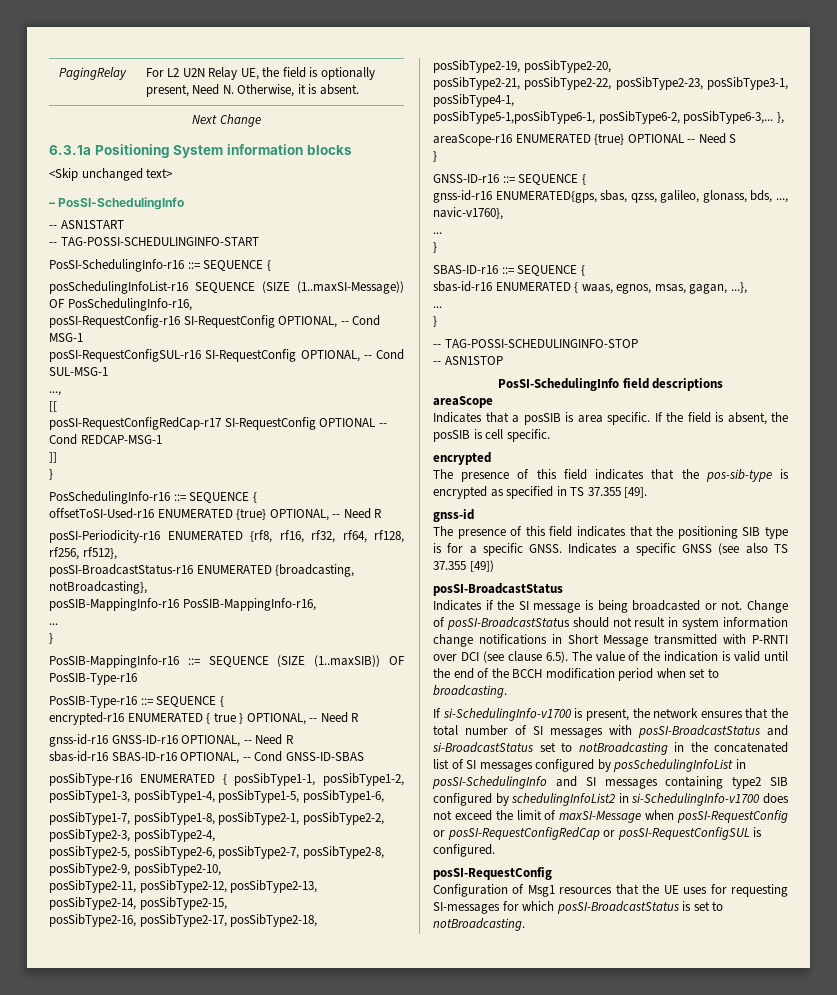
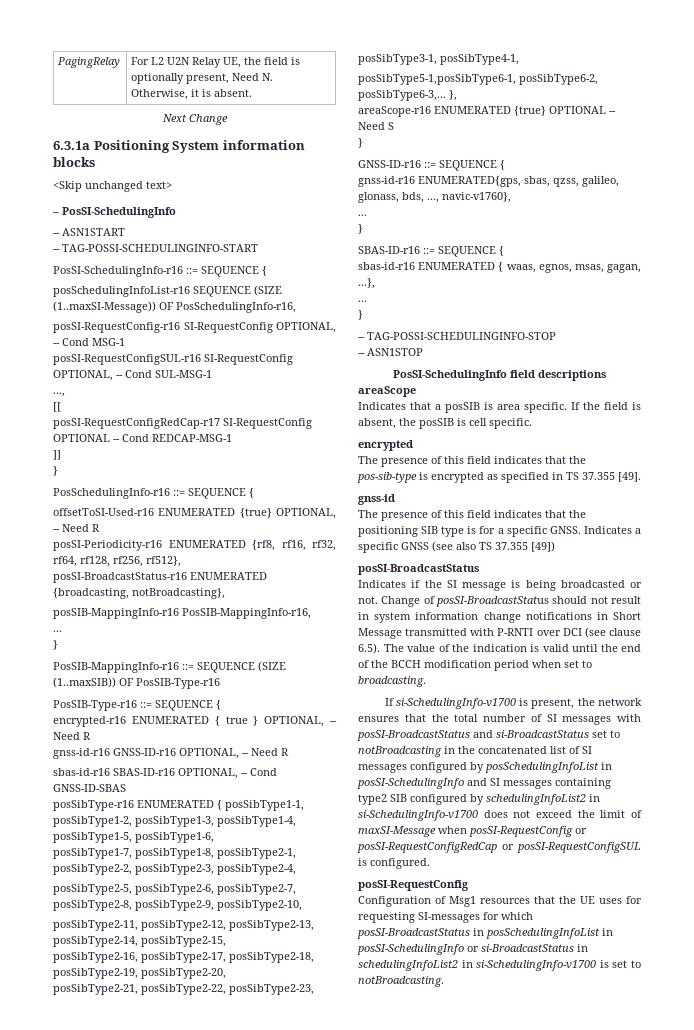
- Configuration of Msg1 resources that the UE uses for requesting SI-messages for which posSI-BroadcastStatus is set to notBroadcasting.
+ Configuration of Msg1 resources that the UE uses for requesting SI-messages for which posSI-BroadcastStatus in posSchedulingInfoList in posSI-SchedulingInfo or si-BroadcastStatus in schedulingInfoList2 in si-SchedulingInfo-v1700 is set to notBroadcasting.

